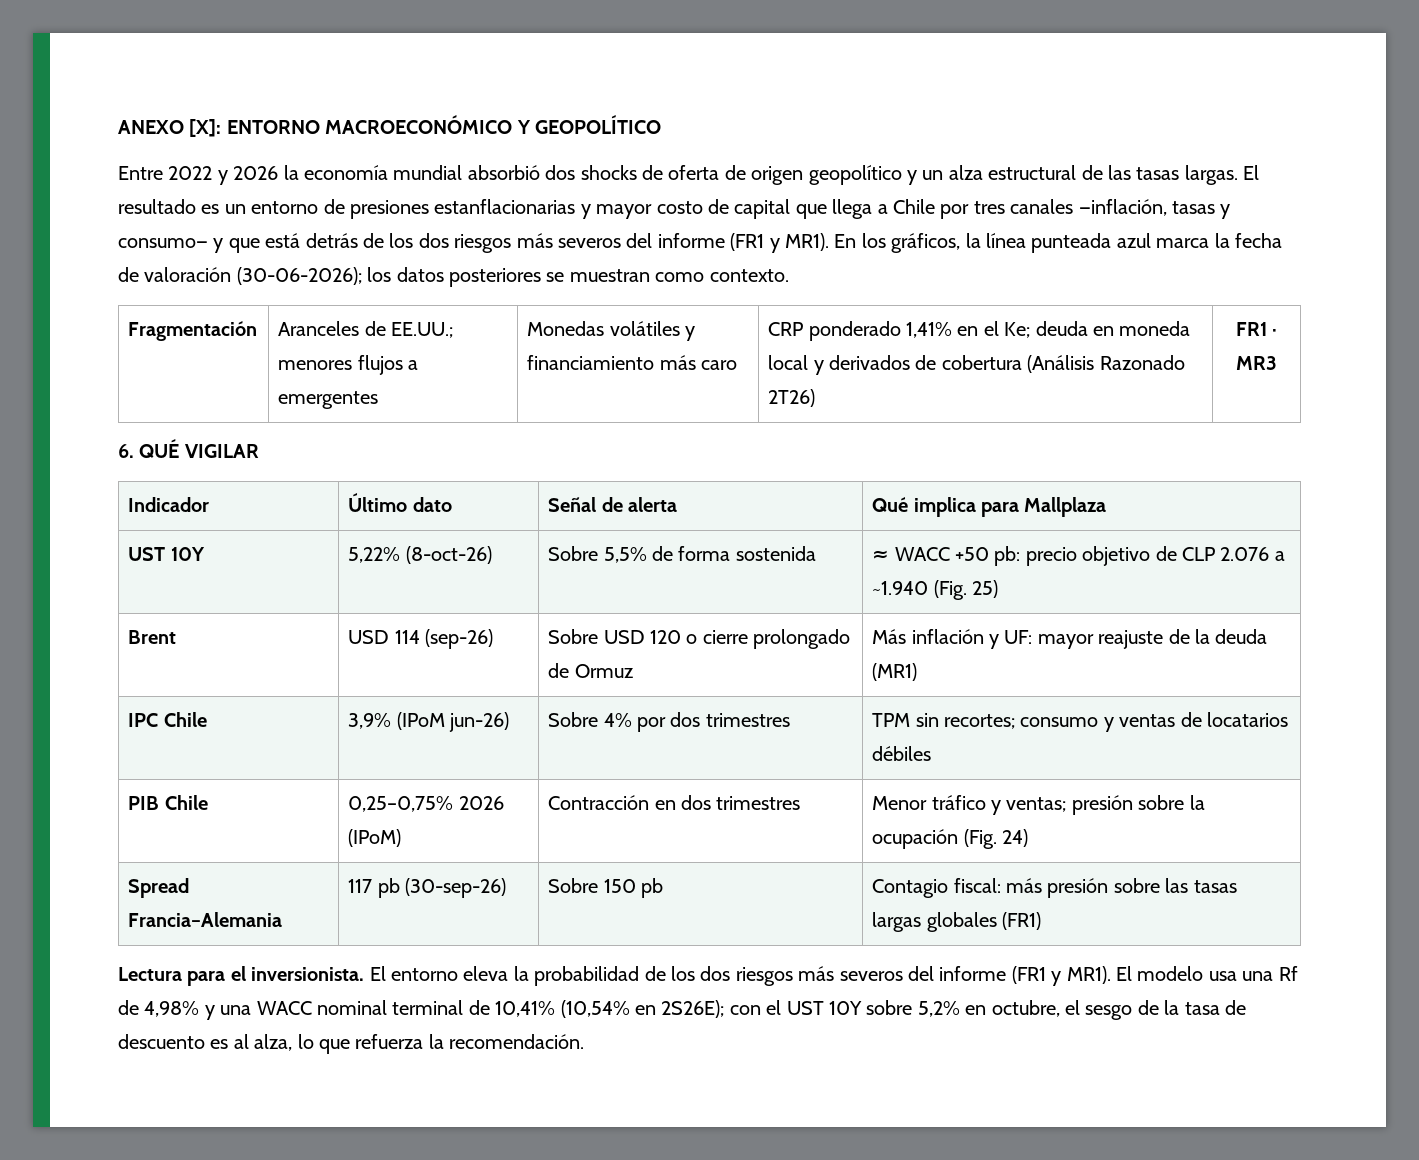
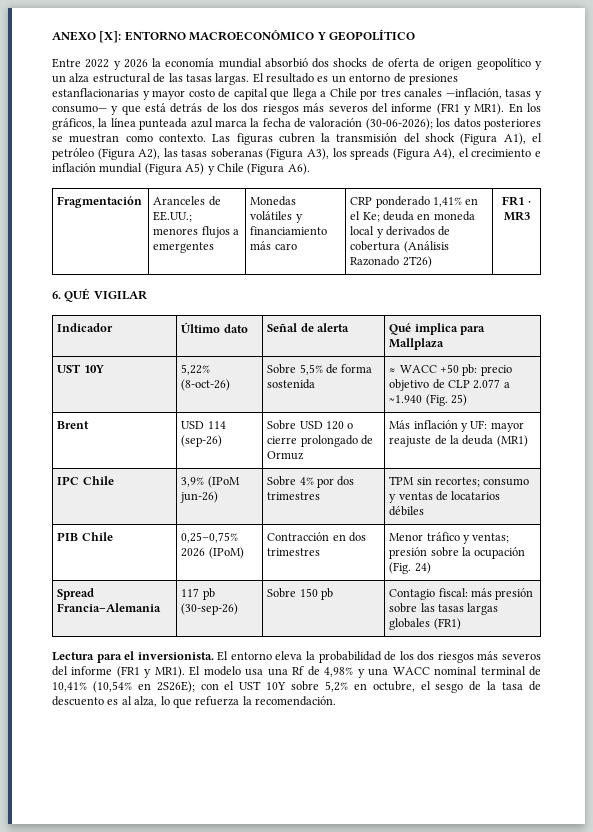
+ Las figuras cubren la transmisión del shock (Figura A1), el petróleo (Figura A2), las tasas soberanas (Figura A3), los spreads (Figura A4), el crecimiento e inflación mundial (Figura A5) y Chile (Figura A6).
- UST 10Y | 5,22% (8-oct-26) | Sobre 5,5% de forma sostenida | ≈ WACC +50 pb: precio objetivo de CLP 2.076 a ~1.940 (Fig. 25)
+ UST 10Y | 5,22% (8-oct-26) | Sobre 5,5% de forma sostenida | ≈ WACC +50 pb: precio objetivo de CLP 2.077 a ~1.940 (Fig. 25)

